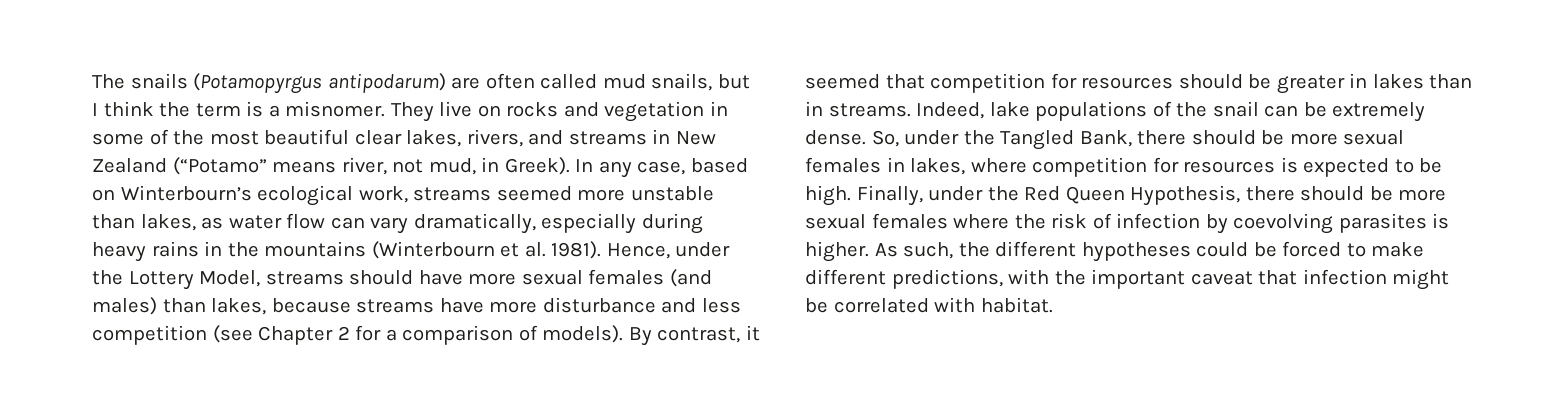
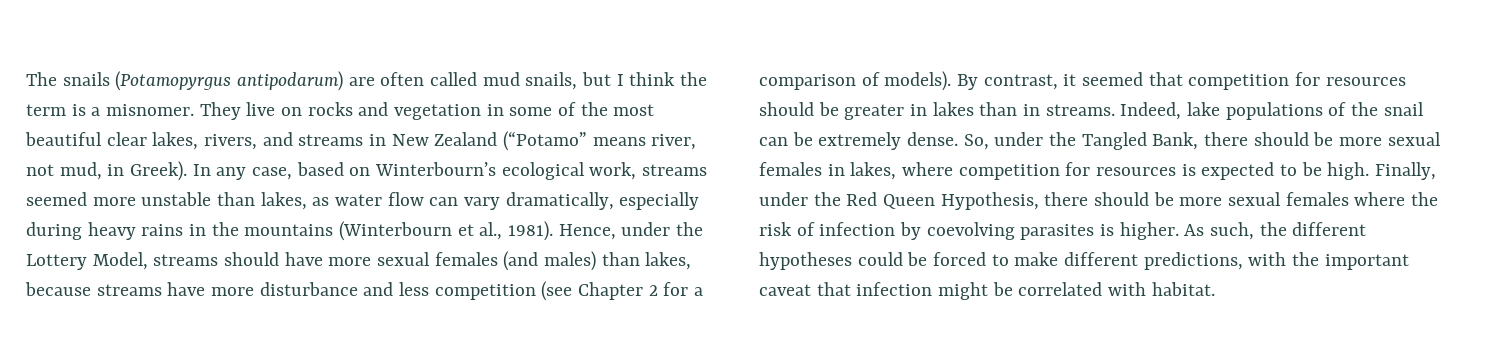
- In any case, based on Winterbourn’s ecological work, streams seemed more unstable than lakes, as water flow can vary dramatically, especially during heavy rains in the mountains (Winterbourn et al. 1981).
+ In any case, based on Winterbourn’s ecological work, streams seemed more unstable than lakes, as water flow can vary dramatically, especially during heavy rains in the mountains (Winterbourn et al., 1981).

